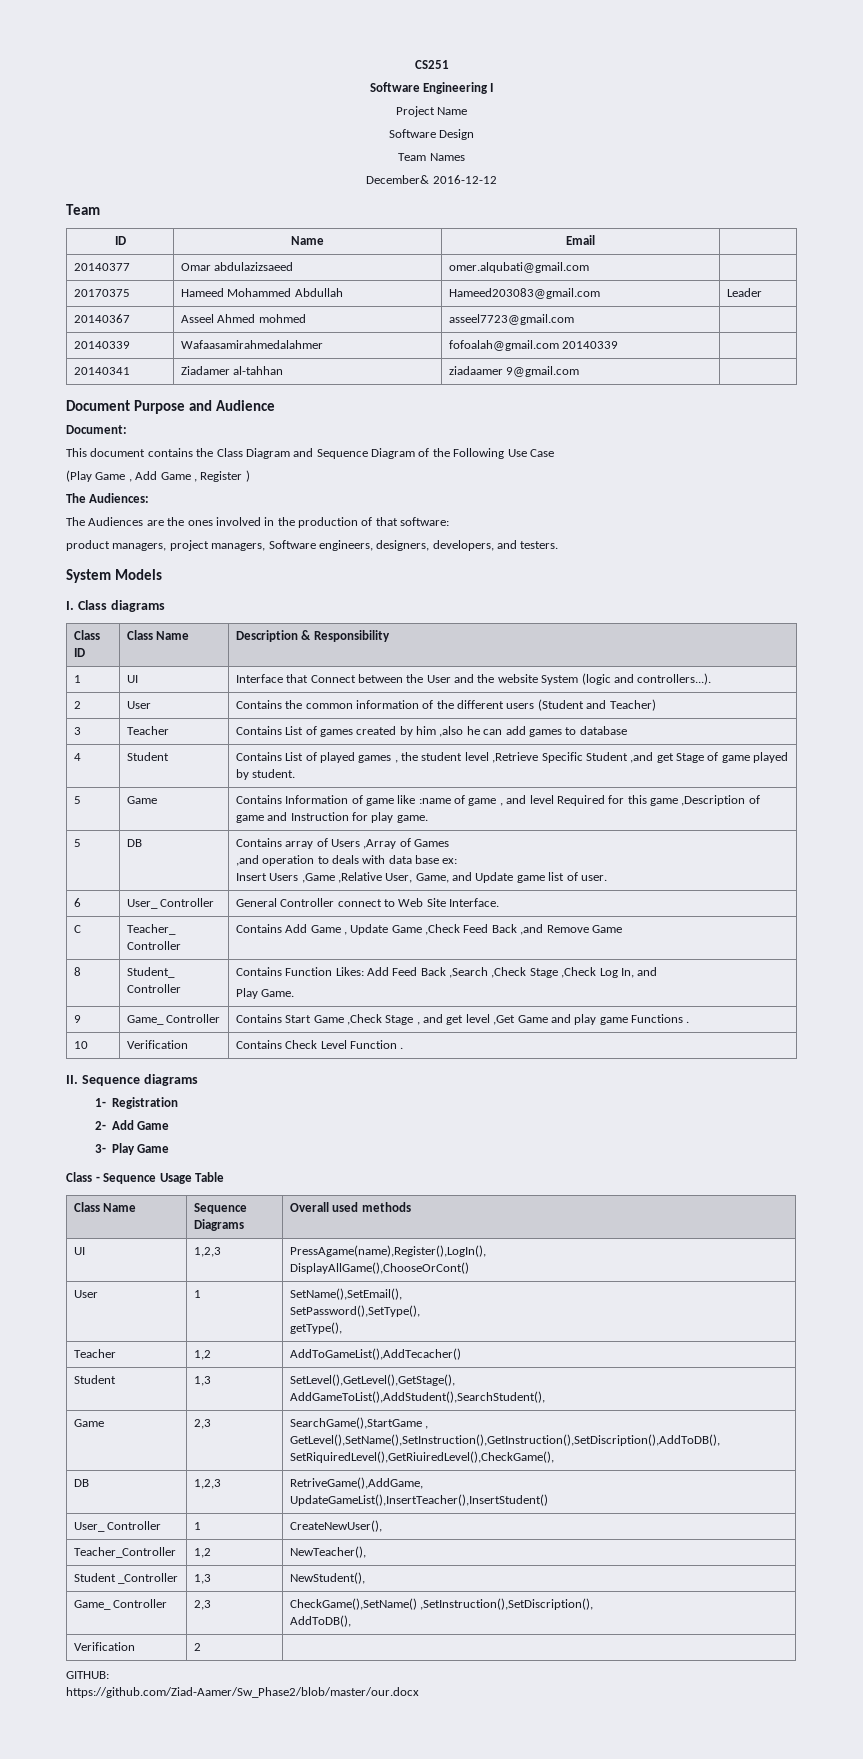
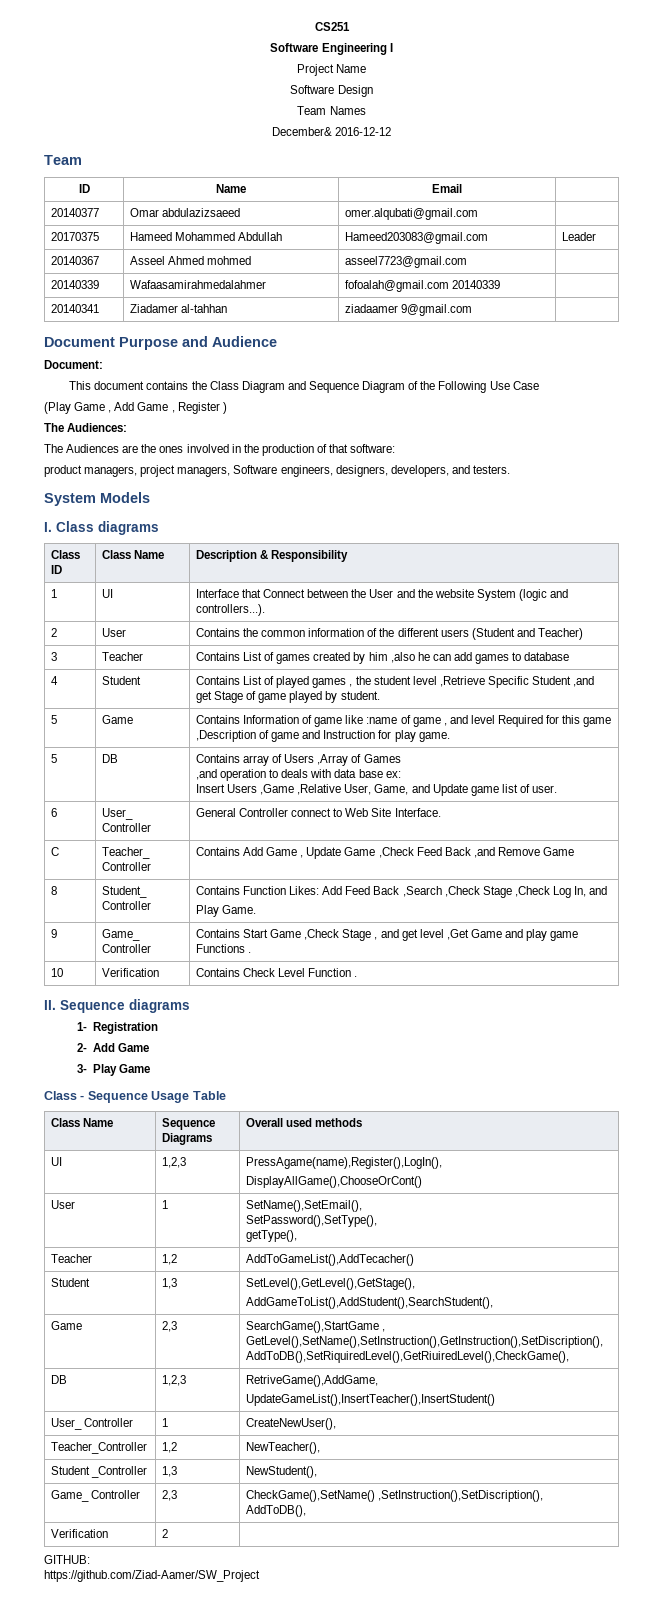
- https://github.com/Ziad-Aamer/Sw_Phase2/blob/master/our.docx
+ https://github.com/Ziad-Aamer/SW_Project

